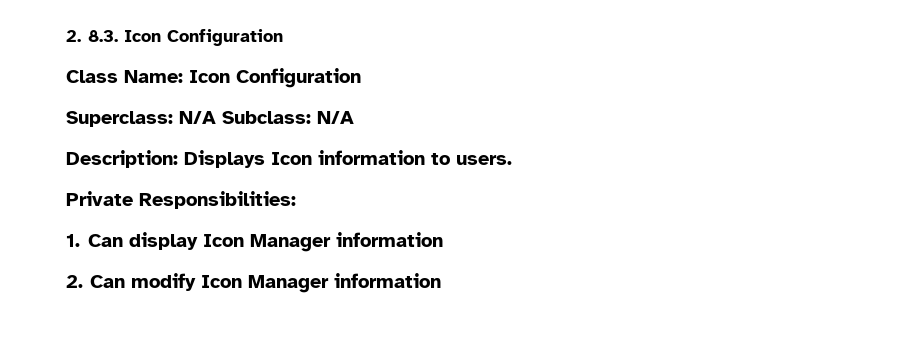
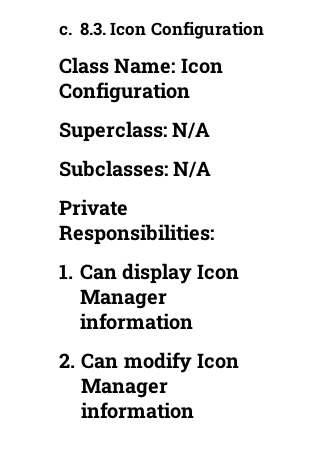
- 2. 8.3. Icon Configuration
+ c. 8.3. Icon Configuration
- Superclass: N/A Subclass: N/A
- Description: Displays Icon information to users.
+ Superclass: N/A
+ Subclasses: N/A

